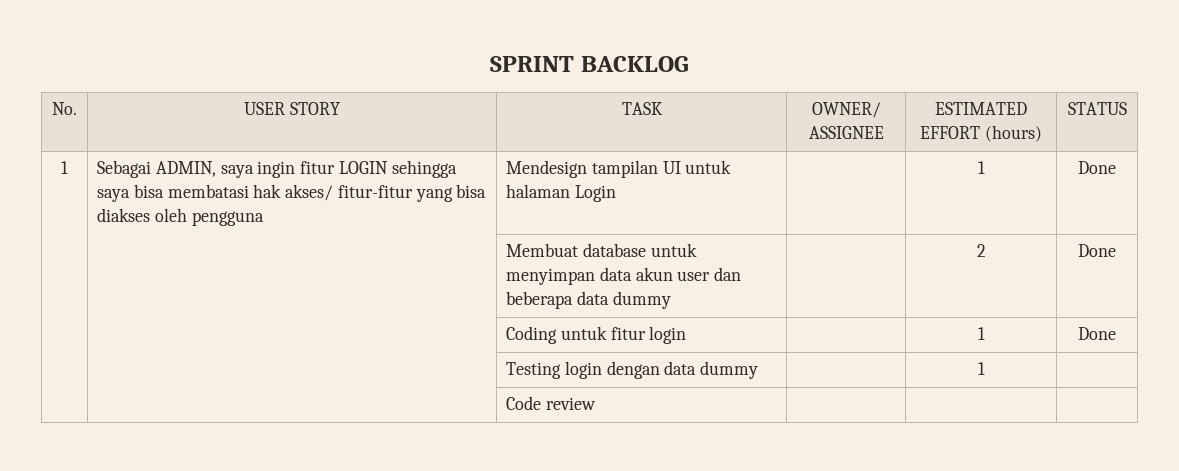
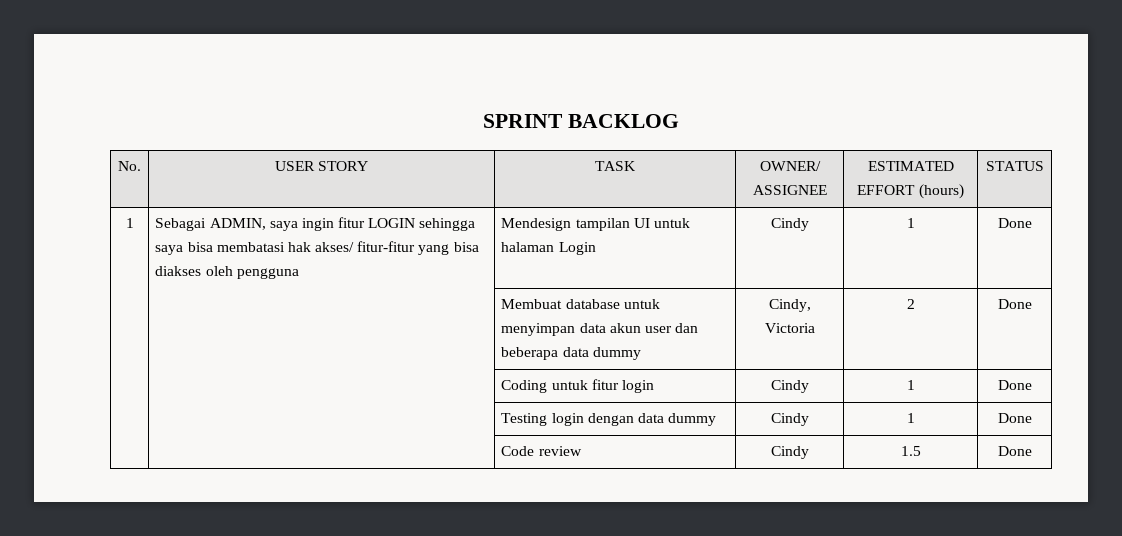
- 1 | Sebagai ADMIN, saya ingin fitur LOGIN sehingga saya bisa membatasi hak akses/ fitur-fitur yang bisa diakses oleh pengguna | Mendesign tampilan UI untuk halaman Login | | 1 | Done
+ 1 | Sebagai ADMIN, saya ingin fitur LOGIN sehingga saya bisa membatasi hak akses/ fitur-fitur yang bisa diakses oleh pengguna | Mendesign tampilan UI untuk halaman Login | Cindy | 1 | Done
- | | Membuat database untuk menyimpan data akun user dan beberapa data dummy | | 2 | Done
+ | | Membuat database untuk menyimpan data akun user dan beberapa data dummy | Cindy, Victoria | 2 | Done
- | | Coding untuk fitur login | | 1 | Done
+ | | Coding untuk fitur login | Cindy | 1 | Done
- | | Testing login dengan data dummy | | 1 |
+ | | Testing login dengan data dummy | Cindy | 1 | Done
- | | Code review | | |
+ | | Code review | Cindy | 1.5 | Done

